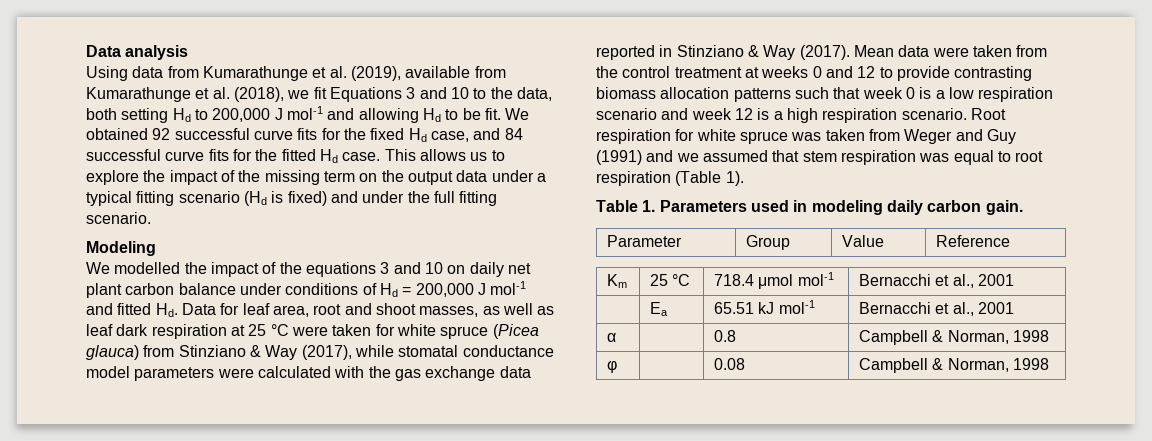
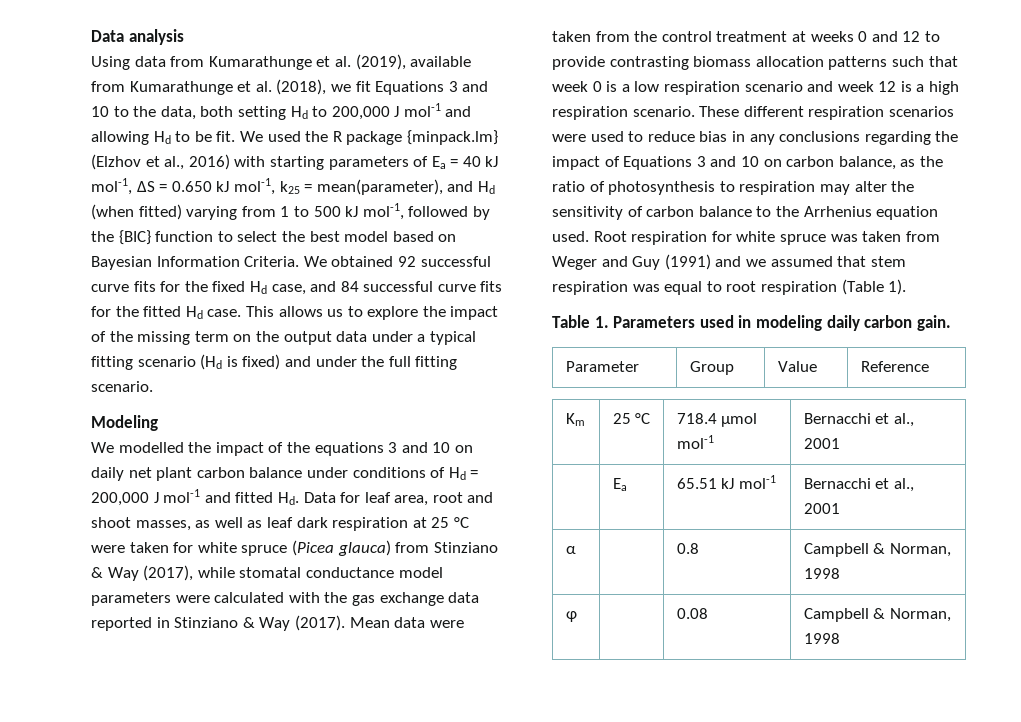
- We obtained 92 successful curve fits for the fixed Hd case, and 84 successful curve fits for the fitted Hd case.
+ We used the R package {minpack.lm} (Elzhov et al., 2016) with starting parameters of Ea = 40 kJ mol-1, ΔS = 0.650 kJ mol-1, k25 = mean(parameter), and Hd (when fitted) varying from 1 to 500 kJ mol-1, followed by the {BIC} function to select the best model based on Bayesian Information Criteria. We obtained 92 successful curve fits for the fixed Hd case, and 84 successful curve fits for the fitted Hd case.
+ These different respiration scenarios were used to reduce bias in any conclusions regarding the impact of Equations 3 and 10 on carbon balance, as the ratio of photosynthesis to respiration may alter the sensitivity of carbon balance to the Arrhenius equation used.

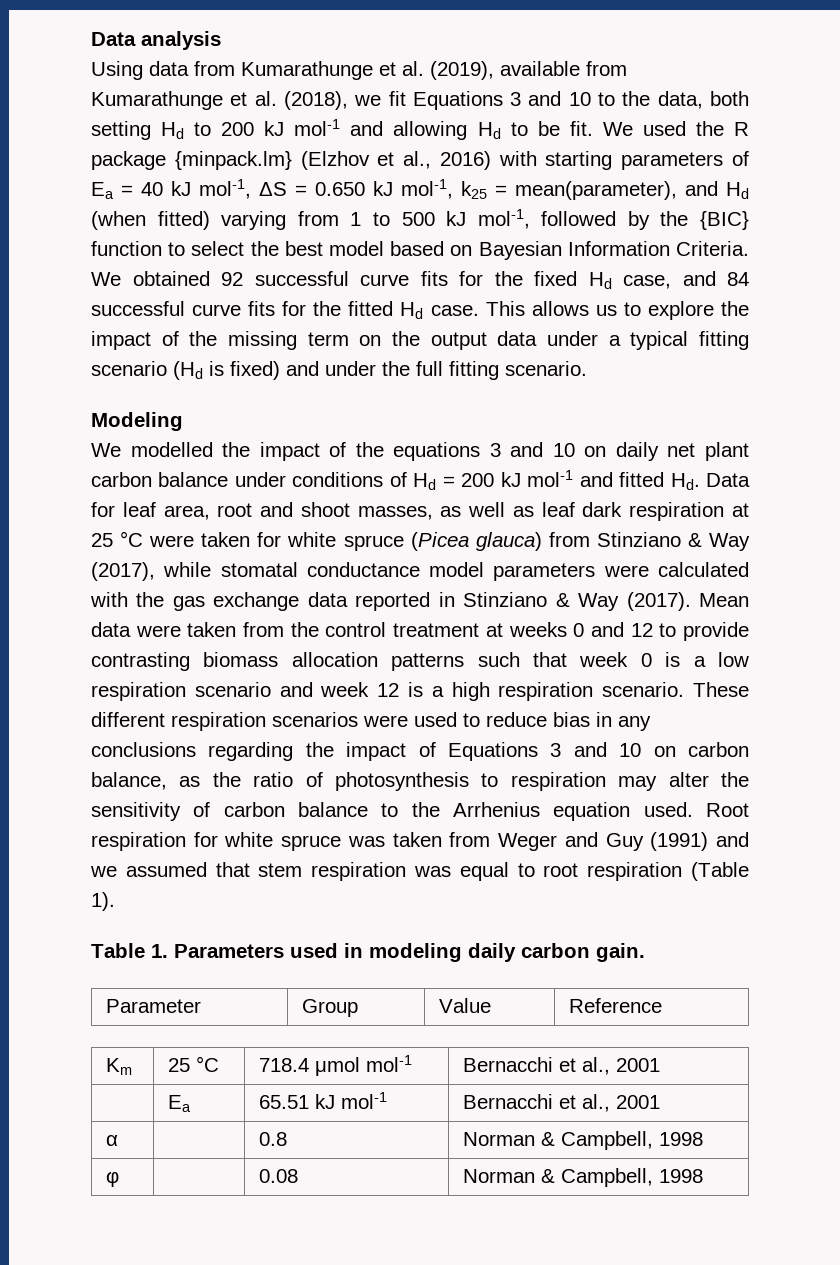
- Using data from Kumarathunge et al. (2019), available from Kumarathunge et al. (2018), we fit Equations 3 and 10 to the data, both setting Hd to 200,000 J mol-1 and allowing Hd to be fit.
+ Using data from Kumarathunge et al. (2019), available from Kumarathunge et al. (2018), we fit Equations 3 and 10 to the data, both setting Hd to 200 kJ mol-1 and allowing Hd to be fit.
- We modelled the impact of the equations 3 and 10 on daily net plant carbon balance under conditions of Hd = 200,000 J mol-1 and fitted Hd. Data for leaf area, root and shoot masses, as well as leaf dark respiration at 25 °C were taken for white spruce (Picea glauca) from Stinziano & Way (2017), while stomatal conductance model parameters were calculated with the gas exchange data reported in Stinziano & Way (2017).
+ We modelled the impact of the equations 3 and 10 on daily net plant carbon balance under conditions of Hd = 200 kJ mol-1 and fitted Hd. Data for leaf area, root and shoot masses, as well as leaf dark respiration at 25 °C were taken for white spruce (Picea glauca) from Stinziano & Way (2017), while stomatal conductance model parameters were calculated with the gas exchange data reported in Stinziano & Way (2017).
- α | | 0.8 | Campbell & Norman, 1998
+ α | | 0.8 | Norman & Campbell, 1998
- φ | | 0.08 | Campbell & Norman, 1998
+ φ | | 0.08 | Norman & Campbell, 1998

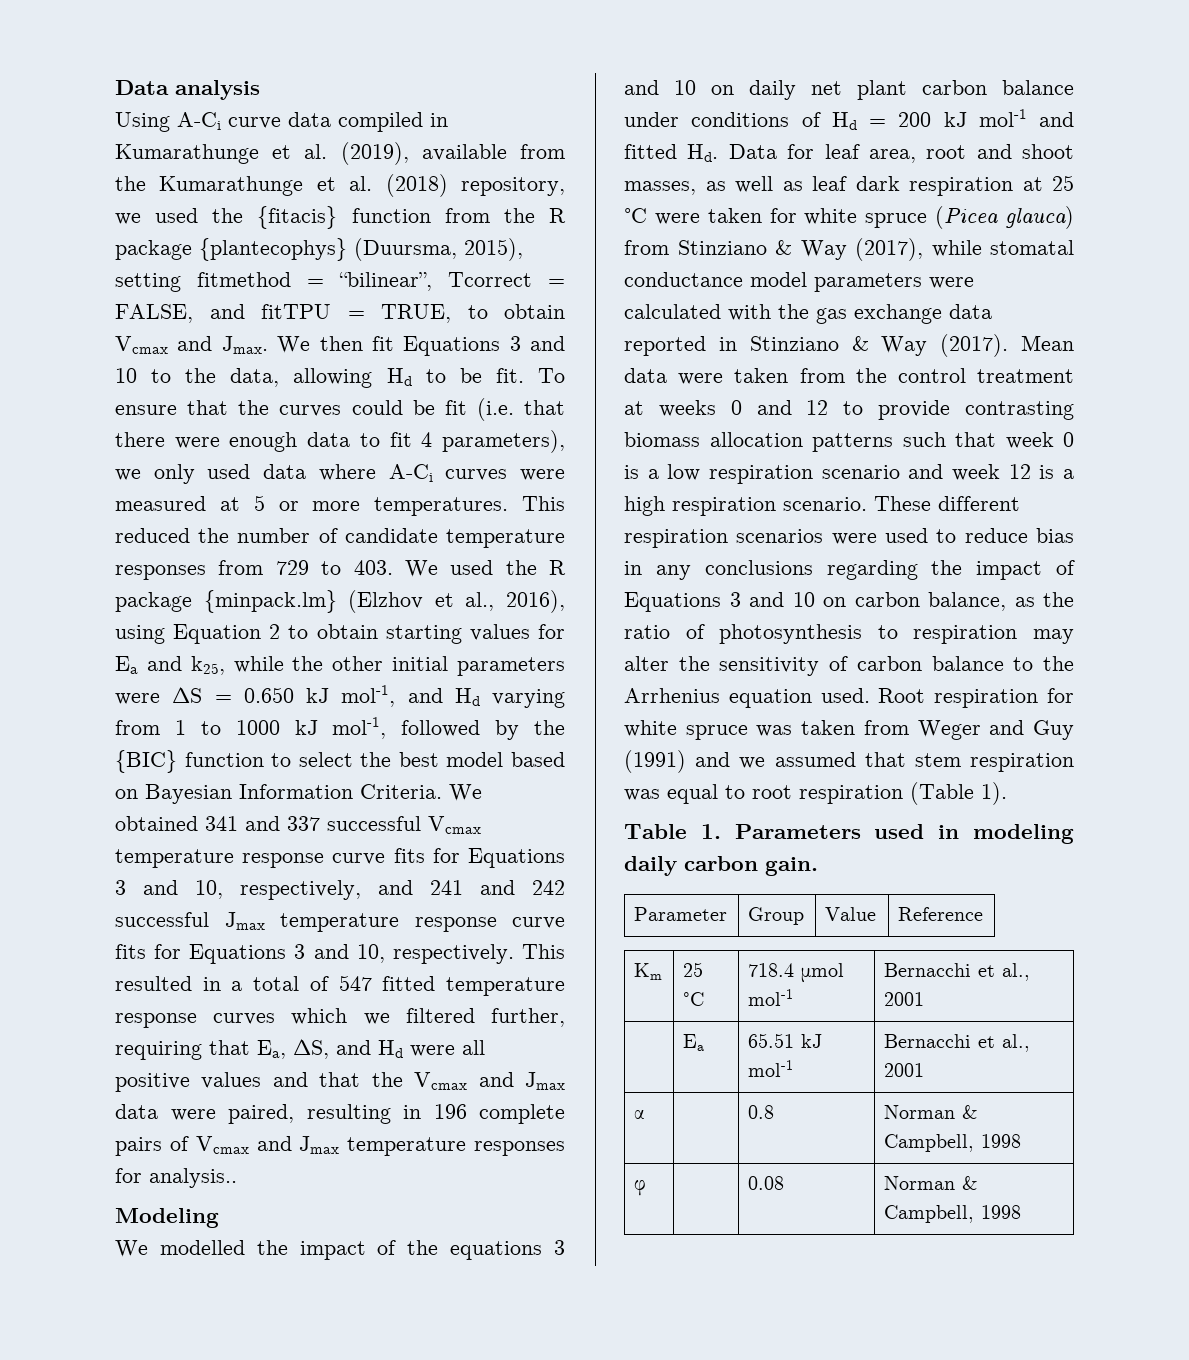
- Using data from Kumarathunge et al. (2019), available from Kumarathunge et al. (2018), we fit Equations 3 and 10 to the data, both setting Hd to 200 kJ mol-1 and allowing Hd to be fit.
+ Using A-Ci curve data compiled in Kumarathunge et al. (2019), available from the Kumarathunge et al. (2018) repository, we used the {fitacis} function from the R package {plantecophys} (Duursma, 2015), setting fitmethod = “bilinear”, Tcorrect = FALSE, and fitTPU = TRUE, to obtain Vcmax and Jmax. We then fit Equations 3 and 10 to the data, allowing Hd to be fit.
- We used the R package {minpack.lm} (Elzhov et al., 2016) with starting parameters of Ea = 40 kJ mol-1, ΔS = 0.650 kJ mol-1, k25 = mean(parameter), and Hd (when fitted) varying from 1 to 500 kJ mol-1, followed by the {BIC} function to select the best model based on Bayesian Information Criteria.
+ To ensure that the curves could be fit (i.e. that there were enough data to fit 4 parameters), we only used data where A-Ci curves were measured at 5 or more temperatures. This reduced the number of candidate temperature responses from 729 to 403. We used the R package {minpack.lm} (Elzhov et al., 2016), using Equation 2 to obtain starting values for Ea and k25, while the other initial parameters were ΔS = 0.650 kJ mol-1, and Hd varying from 1 to 1000 kJ mol-1, followed by the {BIC} function to select the best model based on Bayesian Information Criteria.
- We obtained 92 successful curve fits for the fixed Hd case, and 84 successful curve fits for the fitted Hd case. This allows us to explore the impact of the missing term on the output data under a typical fitting scenario (Hd is fixed) and under the full fitting scenario.
+ We obtained 341 and 337 successful Vcmax temperature response curve fits for Equations 3 and 10, respectively, and 241 and 242 successful Jmax temperature response curve fits for Equations 3 and 10, respectively. This resulted in a total of 547 fitted temperature response curves which we filtered further, requiring that Ea, ΔS, and Hd were all positive values and that the Vcmax and Jmax data were paired, resulting in 196 complete pairs of Vcmax and Jmax temperature responses for analysis..

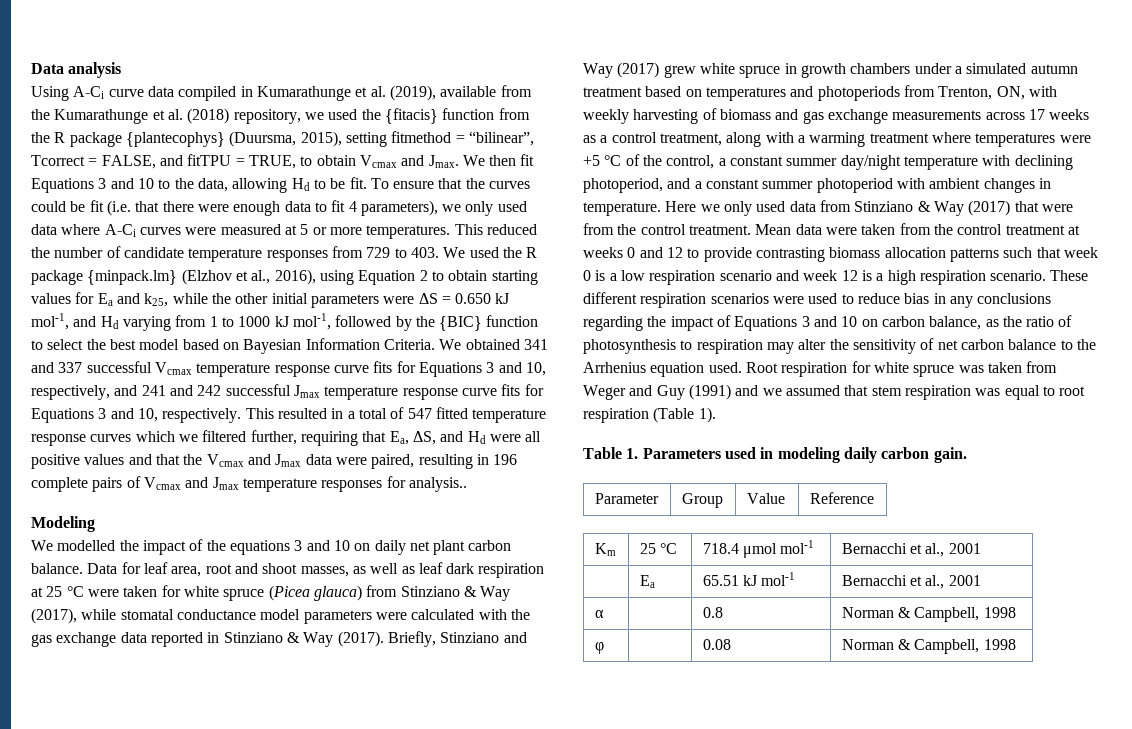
- We modelled the impact of the equations 3 and 10 on daily net plant carbon balance under conditions of Hd = 200 kJ mol-1 and fitted Hd. Data for leaf area, root and shoot masses, as well as leaf dark respiration at 25 °C were taken for white spruce (Picea glauca) from Stinziano & Way (2017), while stomatal conductance model parameters were calculated with the gas exchange data reported in Stinziano & Way (2017).
+ We modelled the impact of the equations 3 and 10 on daily net plant carbon balance. Data for leaf area, root and shoot masses, as well as leaf dark respiration at 25 °C were taken for white spruce (Picea glauca) from Stinziano & Way (2017), while stomatal conductance model parameters were calculated with the gas exchange data reported in Stinziano & Way (2017).
+ Briefly, Stinziano and Way (2017) grew white spruce in growth chambers under a simulated autumn treatment based on temperatures and photoperiods from Trenton, ON, with weekly harvesting of biomass and gas exchange measurements across 17 weeks as a control treatment, along with a warming treatment where temperatures were +5 °C of the control, a constant summer day/night temperature with declining photoperiod, and a constant summer photoperiod with ambient changes in temperature. Here we only used data from Stinziano & Way (2017) that were from the control treatment.
- These different respiration scenarios were used to reduce bias in any conclusions regarding the impact of Equations 3 and 10 on carbon balance, as the ratio of photosynthesis to respiration may alter the sensitivity of carbon balance to the Arrhenius equation used.
+ These different respiration scenarios were used to reduce bias in any conclusions regarding the impact of Equations 3 and 10 on carbon balance, as the ratio of photosynthesis to respiration may alter the sensitivity of net carbon balance to the Arrhenius equation used.

